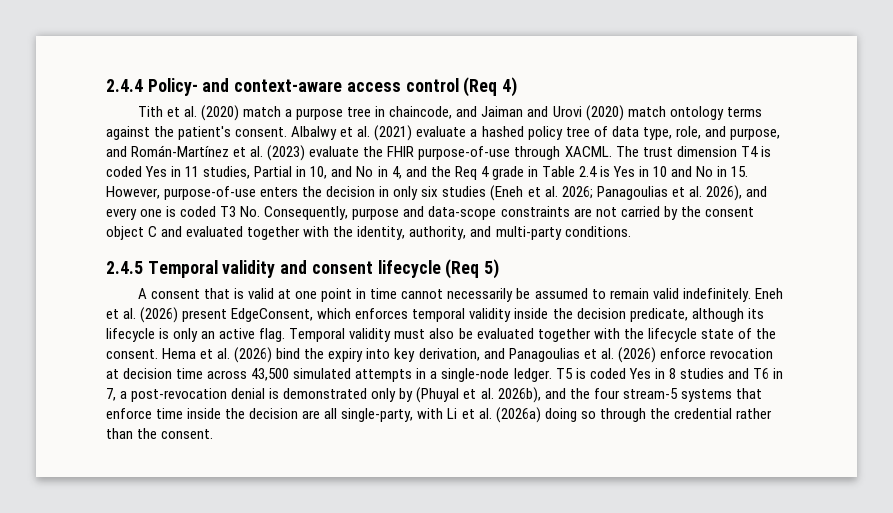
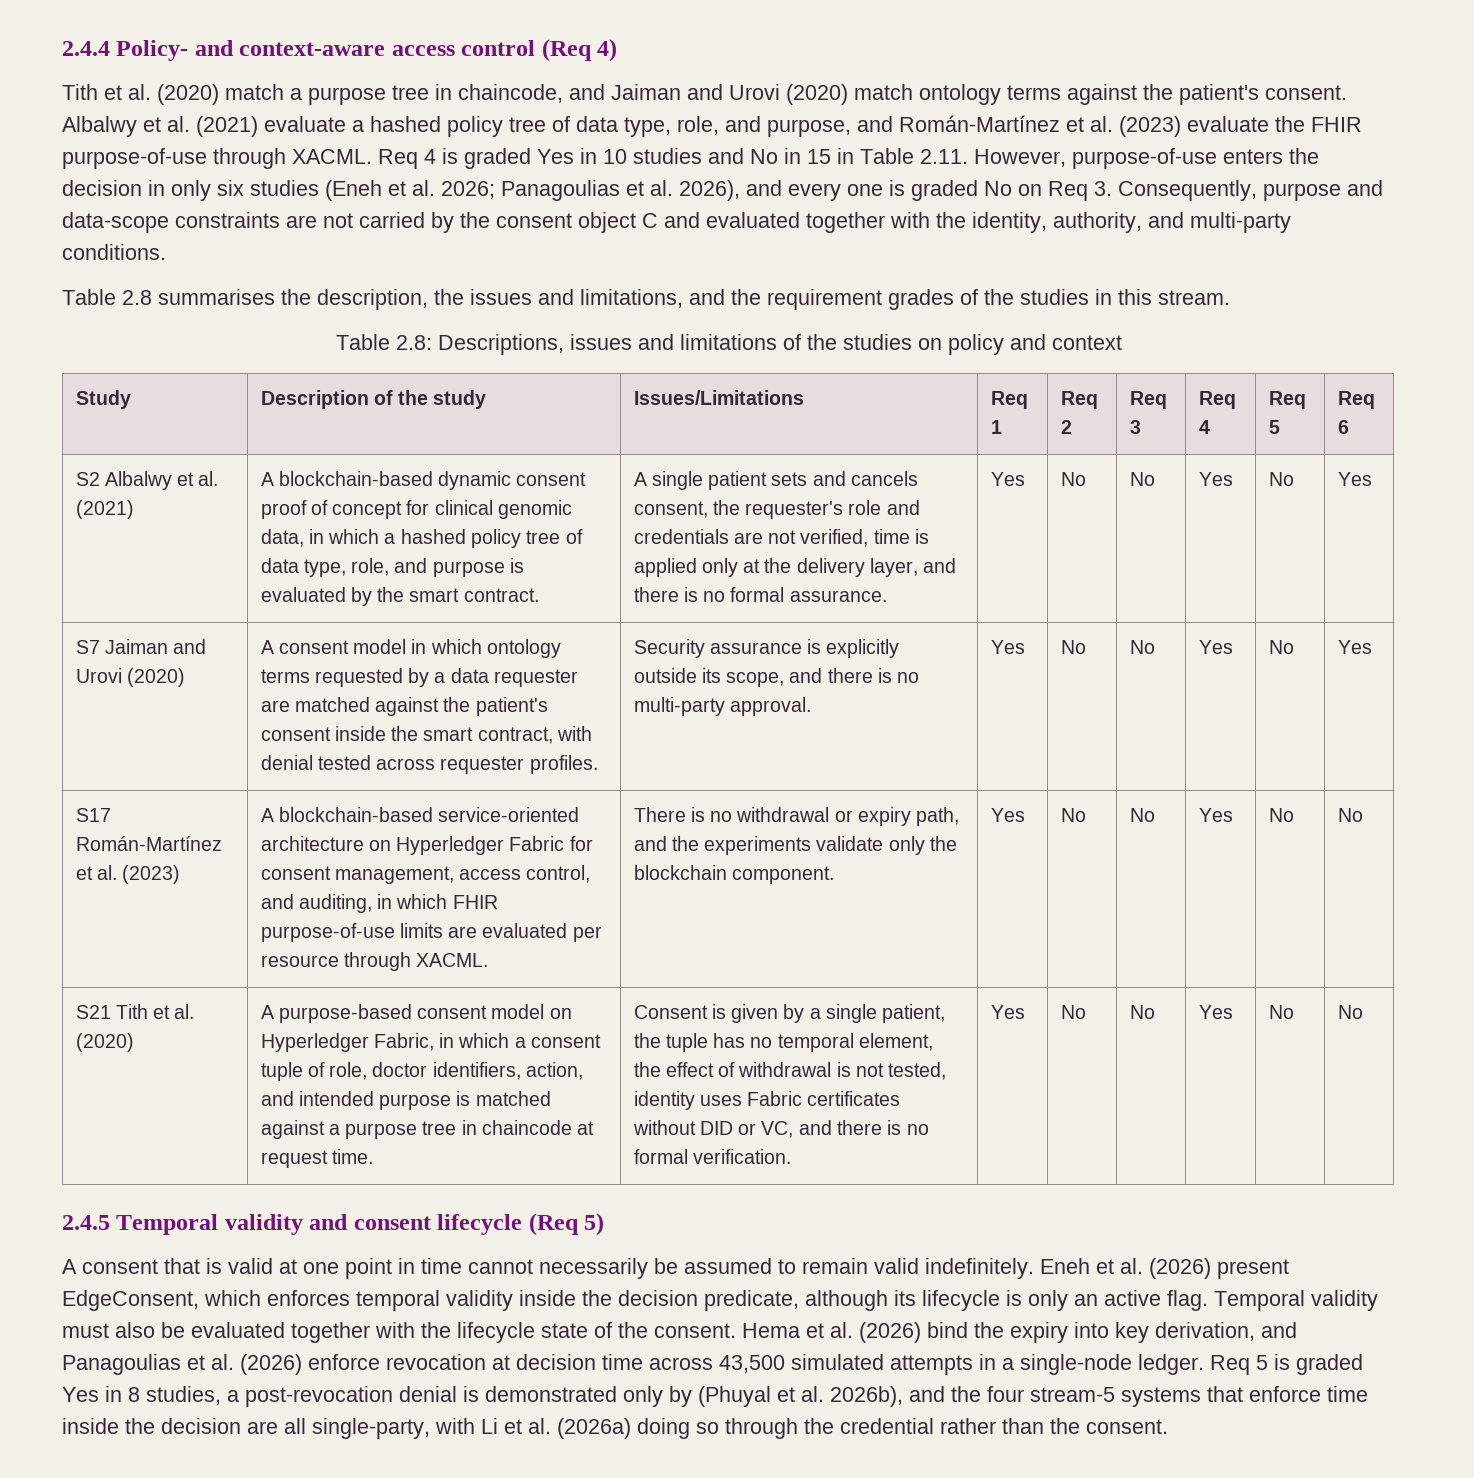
- The trust dimension T4 is coded Yes in 11 studies, Partial in 10, and No in 4, and the Req 4 grade in Table 2.4 is Yes in 10 and No in 15. However, purpose-of-use enters the decision in only six studies (Eneh et al. 2026; Panagoulias et al. 2026), and every one is coded T3 No. Consequently, purpose and data-scope constraints are not carried by the consent object C and evaluated together with the identity, authority, and multi-party conditions.
+ Req 4 is graded Yes in 10 studies and No in 15 in Table 2.11. However, purpose-of-use enters the decision in only six studies (Eneh et al. 2026; Panagoulias et al. 2026), and every one is graded No on Req 3. Consequently, purpose and data-scope constraints are not carried by the consent object C and evaluated together with the identity, authority, and multi-party conditions.
+ Table 2.8 summarises the description, the issues and limitations, and the requirement grades of the studies in this stream.
+ Table 2.8: Descriptions, issues and limitations of the studies on policy and context
+ Study | Description of the study | Issues/Limitations | Req 1 | Req 2 | Req 3 | Req 4 | Req 5 | Req 6
+ S2 Albalwy et al. (2021) | A blockchain-based dynamic consent proof of concept for clinical genomic data, in which a hashed policy tree of data type, role, and purpose is evaluated by the smart contract. | A single patient sets and cancels consent, the requester's role and credentials are not verified, time is applied only at the delivery layer, and there is no formal assurance. | Yes | No | No | Yes | No | Yes
+ S7 Jaiman and Urovi (2020) | A consent model in which ontology terms requested by a data requester are matched against the patient's consent inside the smart contract, with denial tested across requester profiles. | Security assurance is explicitly outside its scope, and there is no multi-party approval. | Yes | No | No | Yes | No | Yes
+ S17 Román-Martínez et al. (2023) | A blockchain-based service-oriented architecture on Hyperledger Fabric for consent management, access control, and auditing, in which FHIR purpose-of-use limits are evaluated per resource through XACML. | There is no withdrawal or expiry path, and the experiments validate only the blockchain component. | Yes | No | No | Yes | No | No
+ S21 Tith et al. (2020) | A purpose-based consent model on Hyperledger Fabric, in which a consent tuple of role, doctor identifiers, action, and intended purpose is matched against a purpose tree in chaincode at request time. | Consent is given by a single patient, the tuple has no temporal element, the effect of withdrawal is not tested, identity uses Fabric certificates without DID or VC, and there is no formal verification. | Yes | No | No | Yes | No | No
- T5 is coded Yes in 8 studies and T6 in 7, a post-revocation denial is demonstrated only by (Phuyal et al. 2026b), and the four stream-5 systems that enforce time inside the decision are all single-party, with Li et al. (2026a) doing so through the credential rather than the consent.
+ Req 5 is graded Yes in 8 studies, a post-revocation denial is demonstrated only by (Phuyal et al. 2026b), and the four stream-5 systems that enforce time inside the decision are all single-party, with Li et al. (2026a) doing so through the credential rather than the consent.

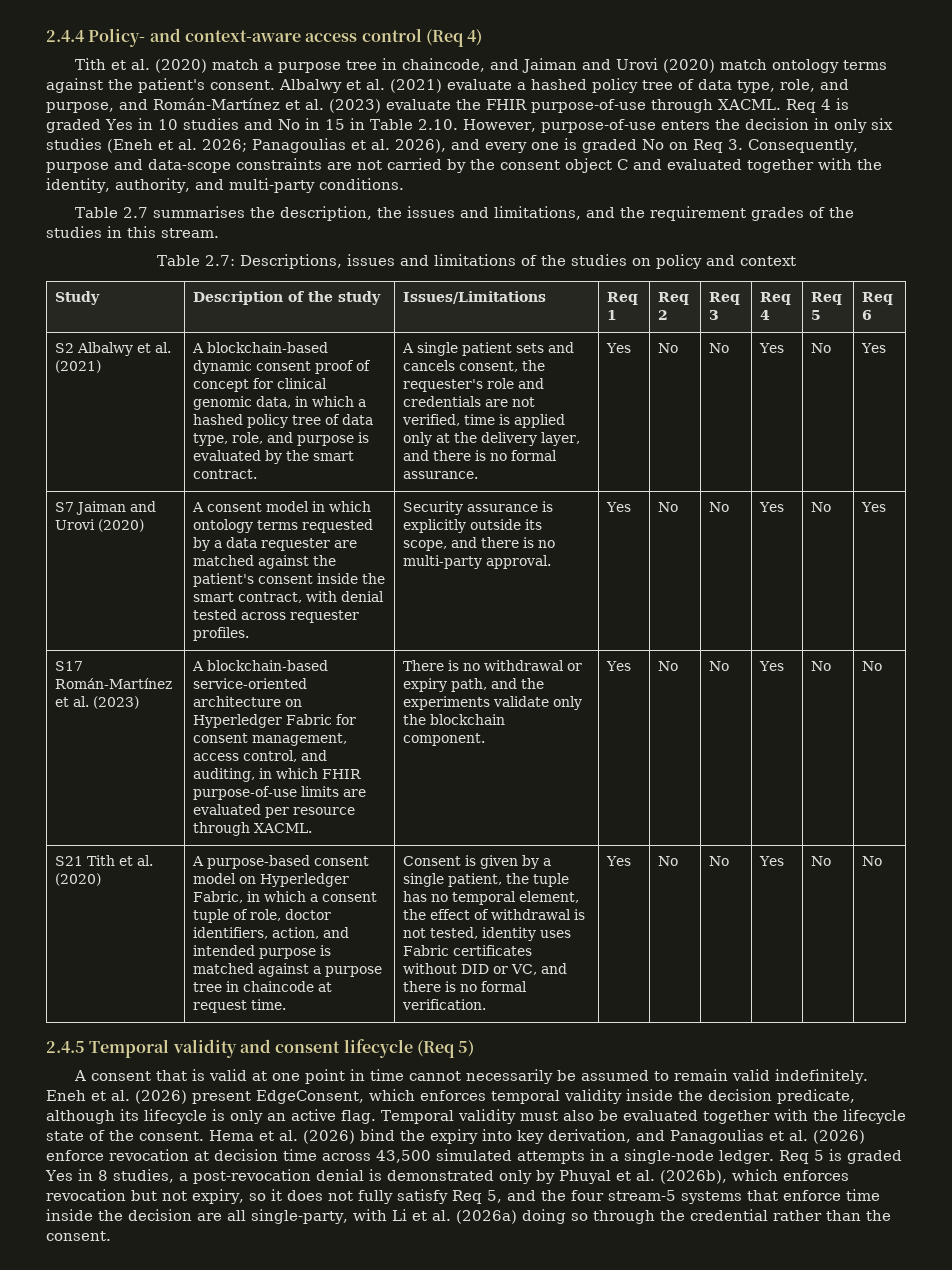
- Req 4 is graded Yes in 10 studies and No in 15 in Table 2.11. However, purpose-of-use enters the decision in only six studies (Eneh et al. 2026;
+ Req 4 is graded Yes in 10 studies and No in 15 in Table 2.10. However, purpose-of-use enters the decision in only six studies (Eneh et al. 2026;
- Table 2.8 summarises the description, the issues and limitations, and the requirement grades of the studies in this stream.
+ Table 2.7 summarises the description, the issues and limitations, and the requirement grades of the studies in this stream.
- Table 2.8: Descriptions, issues and limitations of the studies on policy and context
+ Table 2.7: Descriptions, issues and limitations of the studies on policy and context
- Req 5 is graded Yes in 8 studies, a post-revocation denial is demonstrated only by (Phuyal et al. 2026b), and the four stream-5 systems that enforce time inside the decision are all single-party, with Li et al. (2026a) doing so through the credential rather than the consent.
+ Req 5 is graded Yes in 8 studies, a post-revocation denial is demonstrated only by Phuyal et al. (2026b), which enforces revocation but not expiry, so it does not fully satisfy Req 5, and the four stream-5 systems that enforce time inside the decision are all single-party, with Li et al. (2026a) doing so through the credential rather than the consent.

